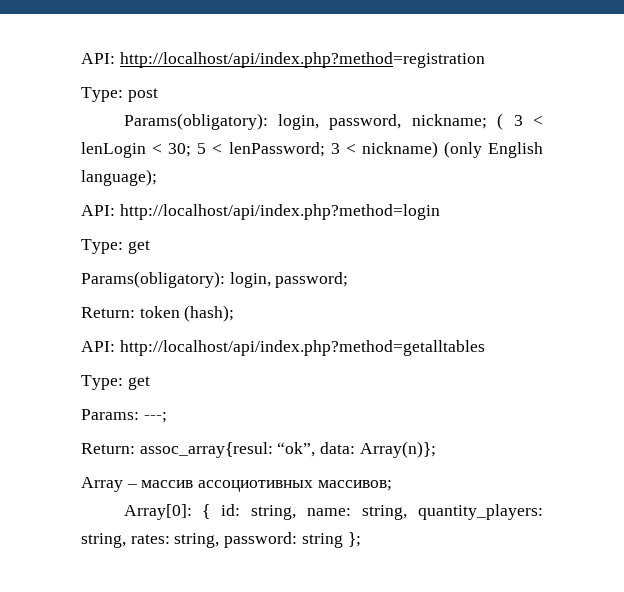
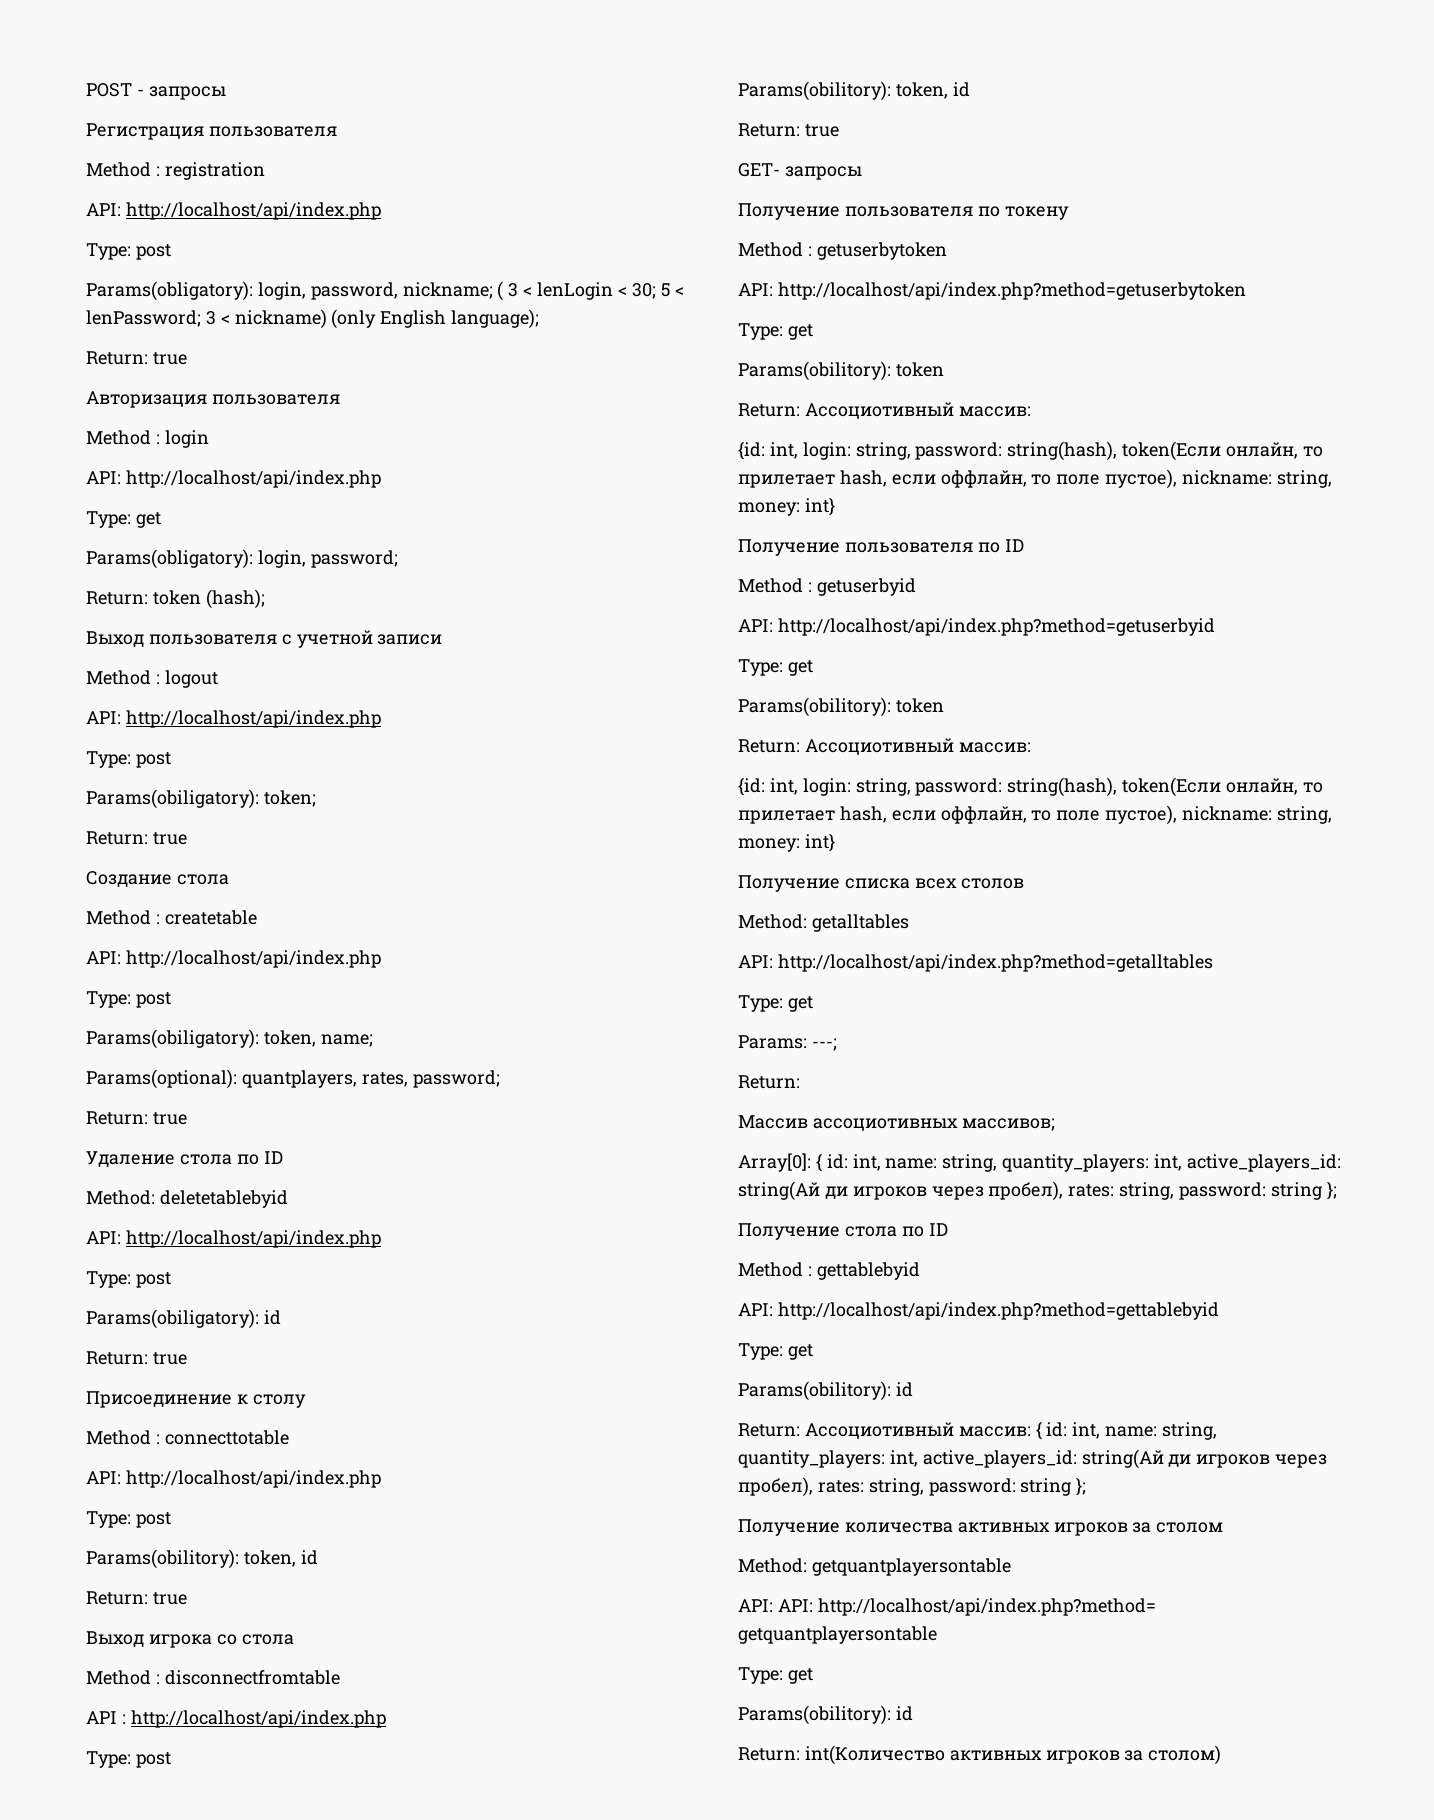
- API: http://localhost/api/index.php?method=registration
+ POST - запросы
+ Регистрация пользователя
+ Method : registration
+ API: http://localhost/api/index.php
  Params(obligatory): login, password, nickname; ( 3 < lenLogin < 30; 5 < lenPassword; 3 < nickname) (only English language);
- API: http://localhost/api/index.php?method=login
+ Return: true
+ Авторизация пользователя
+ Method : login
+ API: http://localhost/api/index.php
+ Выход пользователя с учетной записи
+ Method : logout
+ API: http://localhost/api/index.php
+ Type: post
+ Params(obiligatory): token;
+ Return: true
+ Создание стола
+ Method : createtable
+ API: http://localhost/api/index.php
+ Type: post
+ Params(obiligatory): token, name;
+ Params(optional): quantplayers, rates, password;
+ Return: true
+ Удаление стола по ID
+ Method: deletetablebyid
+ API: http://localhost/api/index.php
+ Type: post
+ Params(obiligatory): id
+ Return: true
+ Присоединение к столу
+ Method : connecttotable
+ API: http://localhost/api/index.php
+ Type: post
+ Params(obilitory): token, id
+ Return: true
+ Выход игрока со стола
+ Method : disconnectfromtable
+ API : http://localhost/api/index.php
+ Type: post
+ Params(obilitory): token, id
+ Return: true
+ GET- запросы
+ Получение пользователя по токену
+ Method : getuserbytoken
+ API: http://localhost/api/index.php?method=getuserbytoken
+ Type: get
+ Params(obilitory): token
+ Return: Ассоциотивный массив:
+ {id: int, login: string, password: string(hash), token(Если онлайн, то прилетает hash, если оффлайн, то поле пустое), nickname: string, money: int}
+ Получение пользователя по ID
+ Method : getuserbyid
+ API: http://localhost/api/index.php?method=getuserbyid
+ Type: get
+ Params(obilitory): token
+ Return: Ассоциотивный массив:
+ {id: int, login: string, password: string(hash), token(Если онлайн, то прилетает hash, если оффлайн, то поле пустое), nickname: string, money: int}
+ Получение списка всех столов
+ Method: getalltables
  Params: ---;
- Return: assoc_array{resul: “ok”, data: Array(n)};
- Array – массив ассоциотивных массивов;
+ Return:
+ Массив ассоциотивных массивов;
- Array[0]: { id: string, name: string, quantity_players: string, rates: string, password: string };
+ Array[0]: { id: int, name: string, quantity_players: int, active_players_id: string(Ай ди игроков через пробел), rates: string, password: string };
+ Получение стола по ID
+ Method : gettablebyid
+ API: http://localhost/api/index.php?method=gettablebyid
+ Type: get
+ Params(obilitory): id
+ Return: Ассоциотивный массив: { id: int, name: string, quantity_players: int, active_players_id: string(Ай ди игроков через пробел), rates: string, password: string };
+ Получение количества активных игроков за столом
+ Method: getquantplayersontable
+ API: API: http://localhost/api/index.php?method= getquantplayersontable
+ Type: get
+ Params(obilitory): id
+ Return: int(Количество активных игроков за столом)

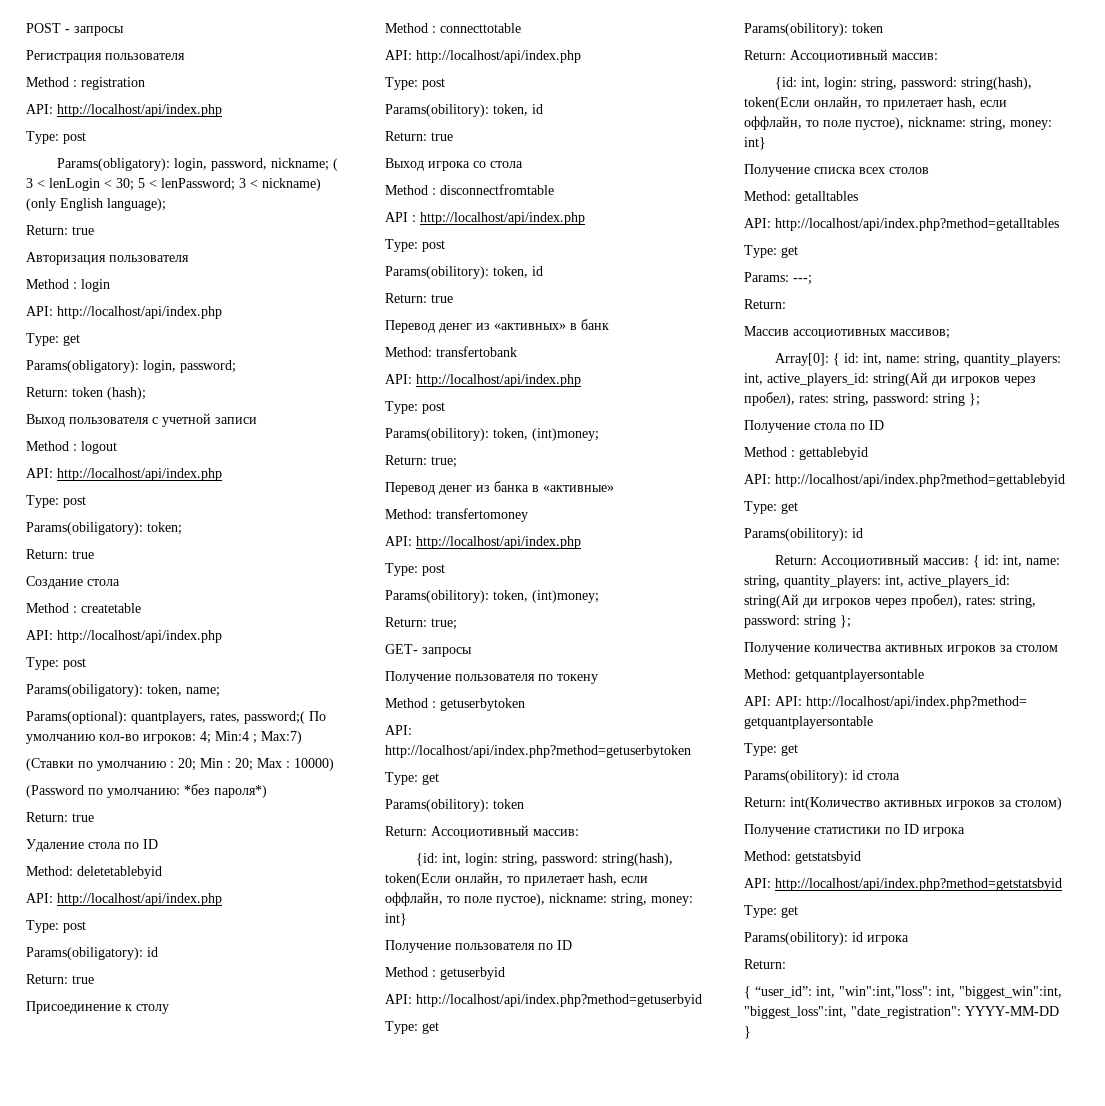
- Params(optional): quantplayers, rates, password;
+ Params(optional): quantplayers, rates, password;( По умолчанию кол-во игроков: 4; Min:4 ; Max:7)
+ (Ставки по умолчанию : 20; Min : 20; Max : 10000)
+ (Password по умолчанию: *без пароля*)
+ Перевод денег из «активных» в банк
+ Method: transfertobank
+ API: http://localhost/api/index.php
+ Type: post
+ Params(obilitory): token, (int)money;
+ Return: true;
+ Перевод денег из банка в «активные»
+ Method: transfertomoney
+ API: http://localhost/api/index.php
+ Type: post
+ Params(obilitory): token, (int)money;
+ Return: true;
  API: API: http://localhost/api/index.php?method= getquantplayersontable
  Type: get
- Params(obilitory): id
+ Params(obilitory): id стола
+ Получение статистики по ID игрока
+ Method: getstatsbyid
+ API: http://localhost/api/index.php?method=getstatsbyid
+ Type: get
+ Params(obilitory): id игрока
+ Return:
+ { “user_id”: int, "win":int,"loss": int, "biggest_win":int, "biggest_loss":int, "date_registration": YYYY-MM-DD }

